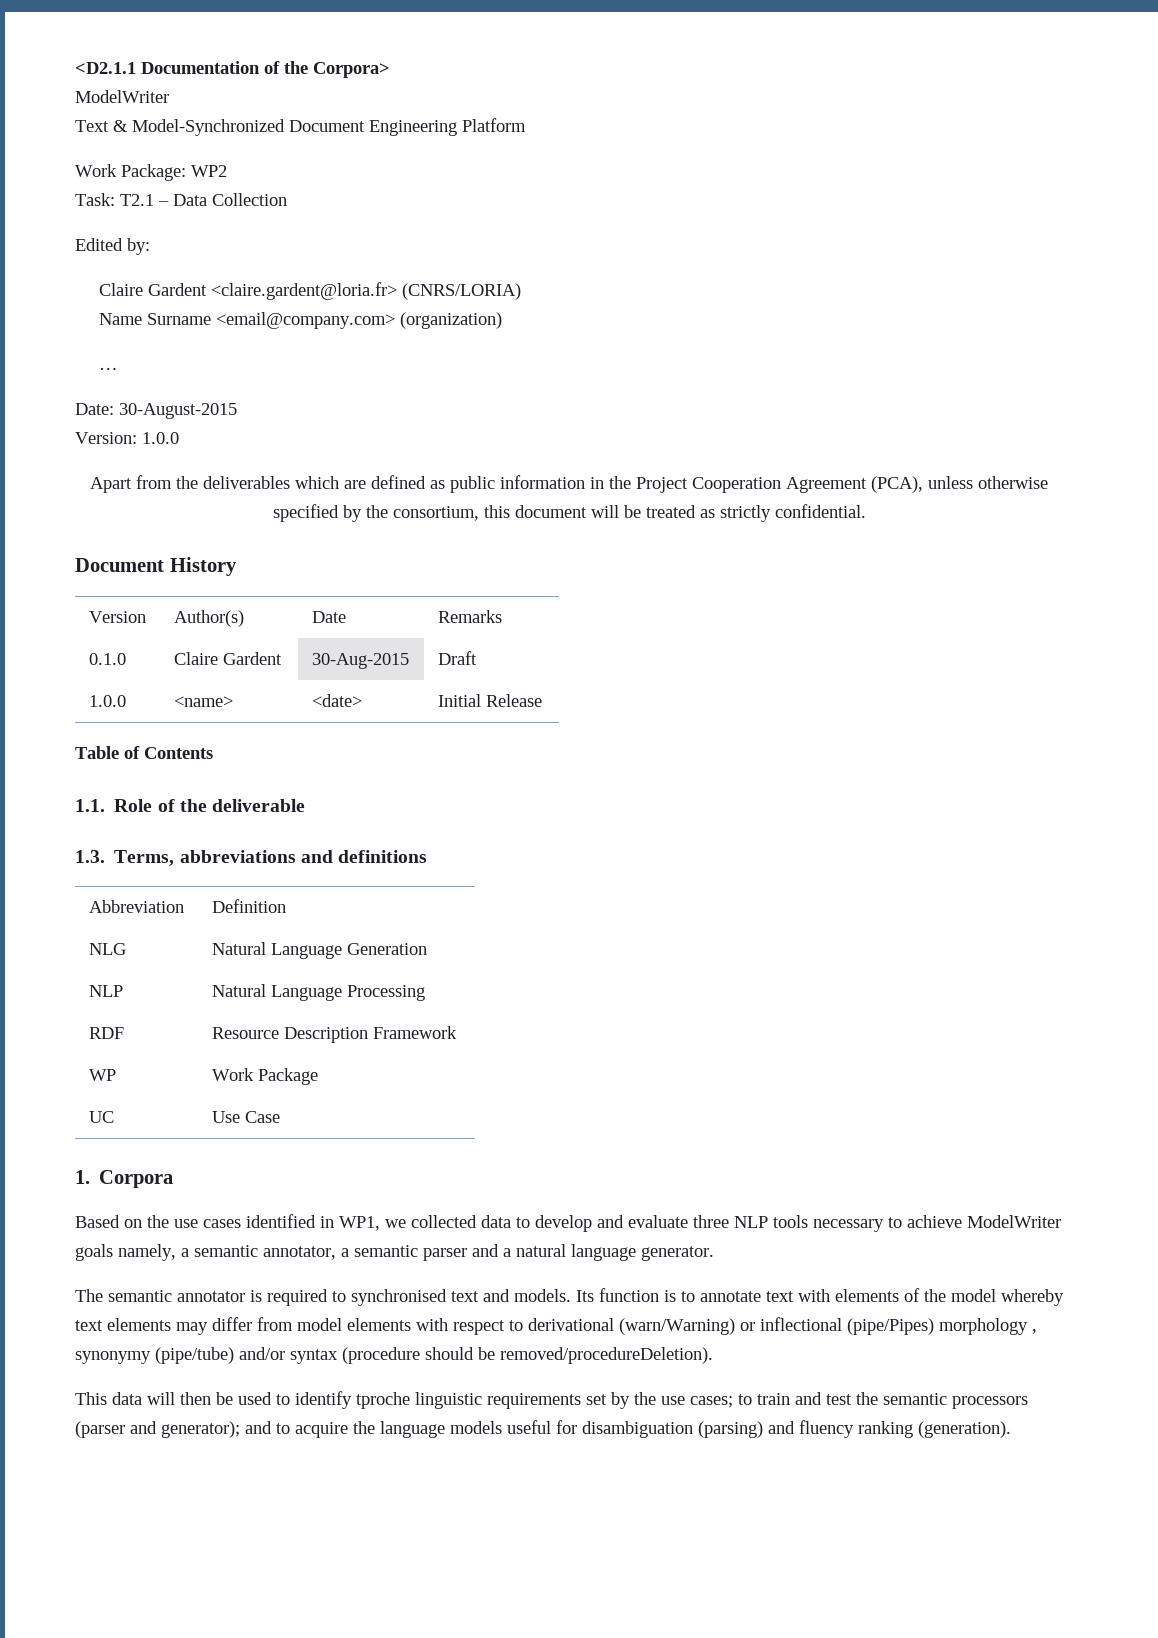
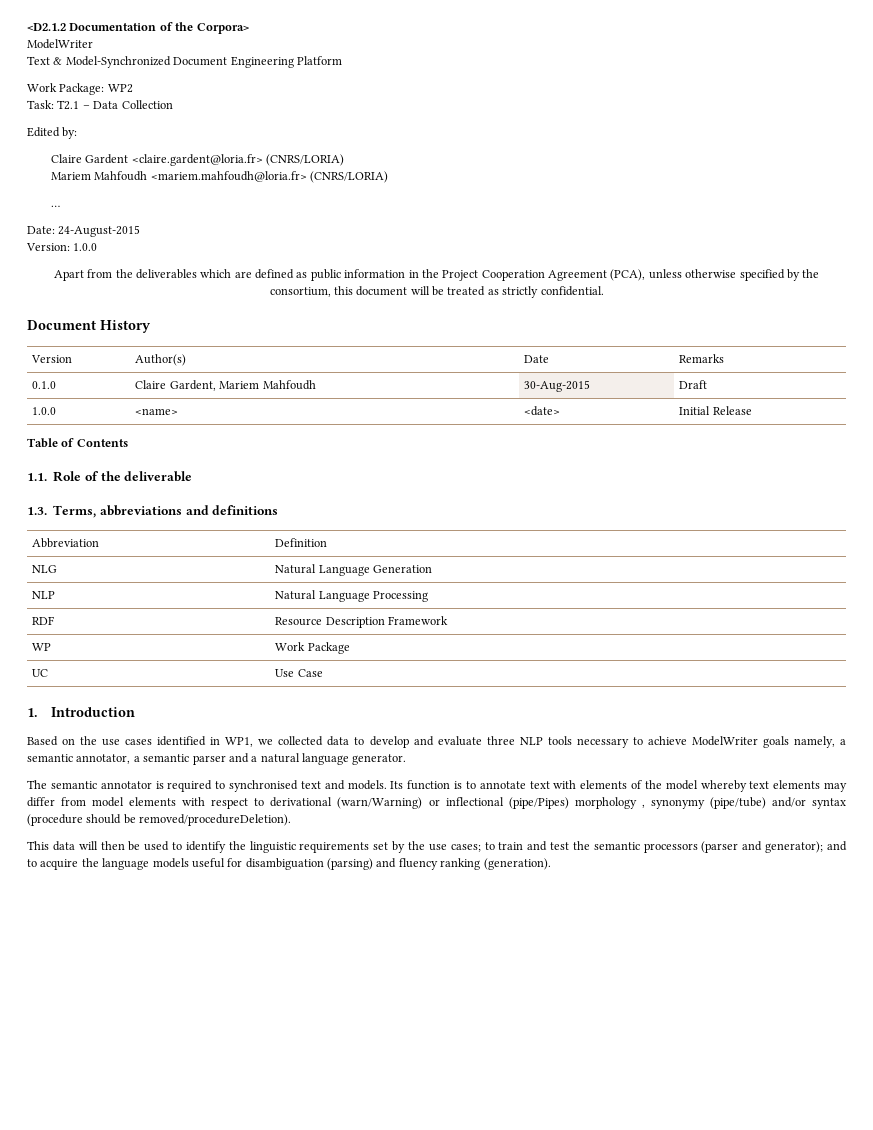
- <D2.1.1 Documentation of the Corpora>
+ <D2.1.2 Documentation of the Corpora>
- Name Surname <email@company.com> (organization)
+ Mariem Mahfoudh <mariem.mahfoudh@loria.fr> (CNRS/LORIA)
- Date: 30-August-2015
+ Date: 24-August-2015
- 0.1.0 | Claire Gardent | 30-Aug-2015 | Draft
+ 0.1.0 | Claire Gardent, Mariem Mahfoudh | 30-Aug-2015 | Draft
- 1. Corpora
+ 1. Introduction
- This data will then be used to identify tproche linguistic requirements set by the use cases; to train and test the semantic processors (parser and generator); and to acquire the language models useful for disambiguation (parsing) and fluency ranking (generation).
+ This data will then be used to identify the linguistic requirements set by the use cases; to train and test the semantic processors (parser and generator); and to acquire the language models useful for disambiguation (parsing) and fluency ranking (generation).

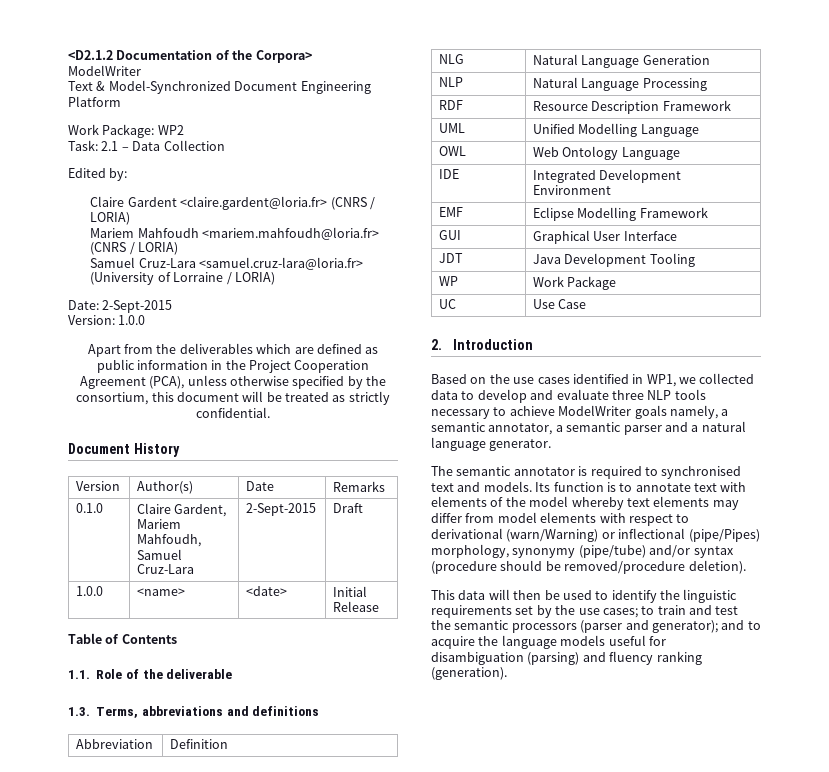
- Task: T2.1 – Data Collection
+ Task: 2.1 – Data Collection
- Claire Gardent <claire.gardent@loria.fr> (CNRS/LORIA)
+ Claire Gardent <claire.gardent@loria.fr> (CNRS / LORIA)
- Mariem Mahfoudh <mariem.mahfoudh@loria.fr> (CNRS/LORIA)
- …
+ Mariem Mahfoudh <mariem.mahfoudh@loria.fr> (CNRS / LORIA)
+ Samuel Cruz-Lara <samuel.cruz-lara@loria.fr> (University of Lorraine / LORIA)
- Date: 24-August-2015
+ Date: 2-Sept-2015
- 0.1.0 | Claire Gardent, Mariem Mahfoudh | 30-Aug-2015 | Draft
+ 0.1.0 | Claire Gardent, Mariem Mahfoudh, Samuel Cruz-Lara | 2-Sept-2015 | Draft
+ UML | Unified Modelling Language
+ OWL | Web Ontology Language
+ IDE | Integrated Development Environment
+ EMF | Eclipse Modelling Framework
+ GUI | Graphical User Interface
+ JDT | Java Development Tooling
- 1. Introduction
+ 2. Introduction
- Its function is to annotate text with elements of the model whereby text elements may differ from model elements with respect to derivational (warn/Warning) or inflectional (pipe/Pipes) morphology , synonymy (pipe/tube) and/or syntax (procedure should be removed/procedureDeletion).
+ Its function is to annotate text with elements of the model whereby text elements may differ from model elements with respect to derivational (warn/Warning) or inflectional (pipe/Pipes) morphology, synonymy (pipe/tube) and/or syntax (procedure should be removed/procedure deletion).

